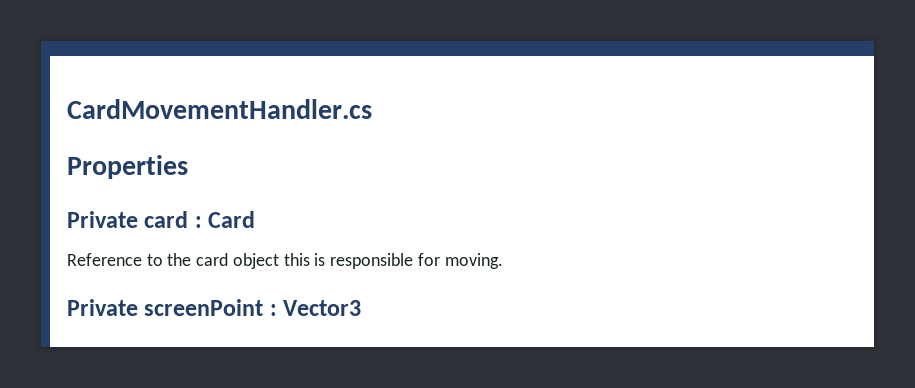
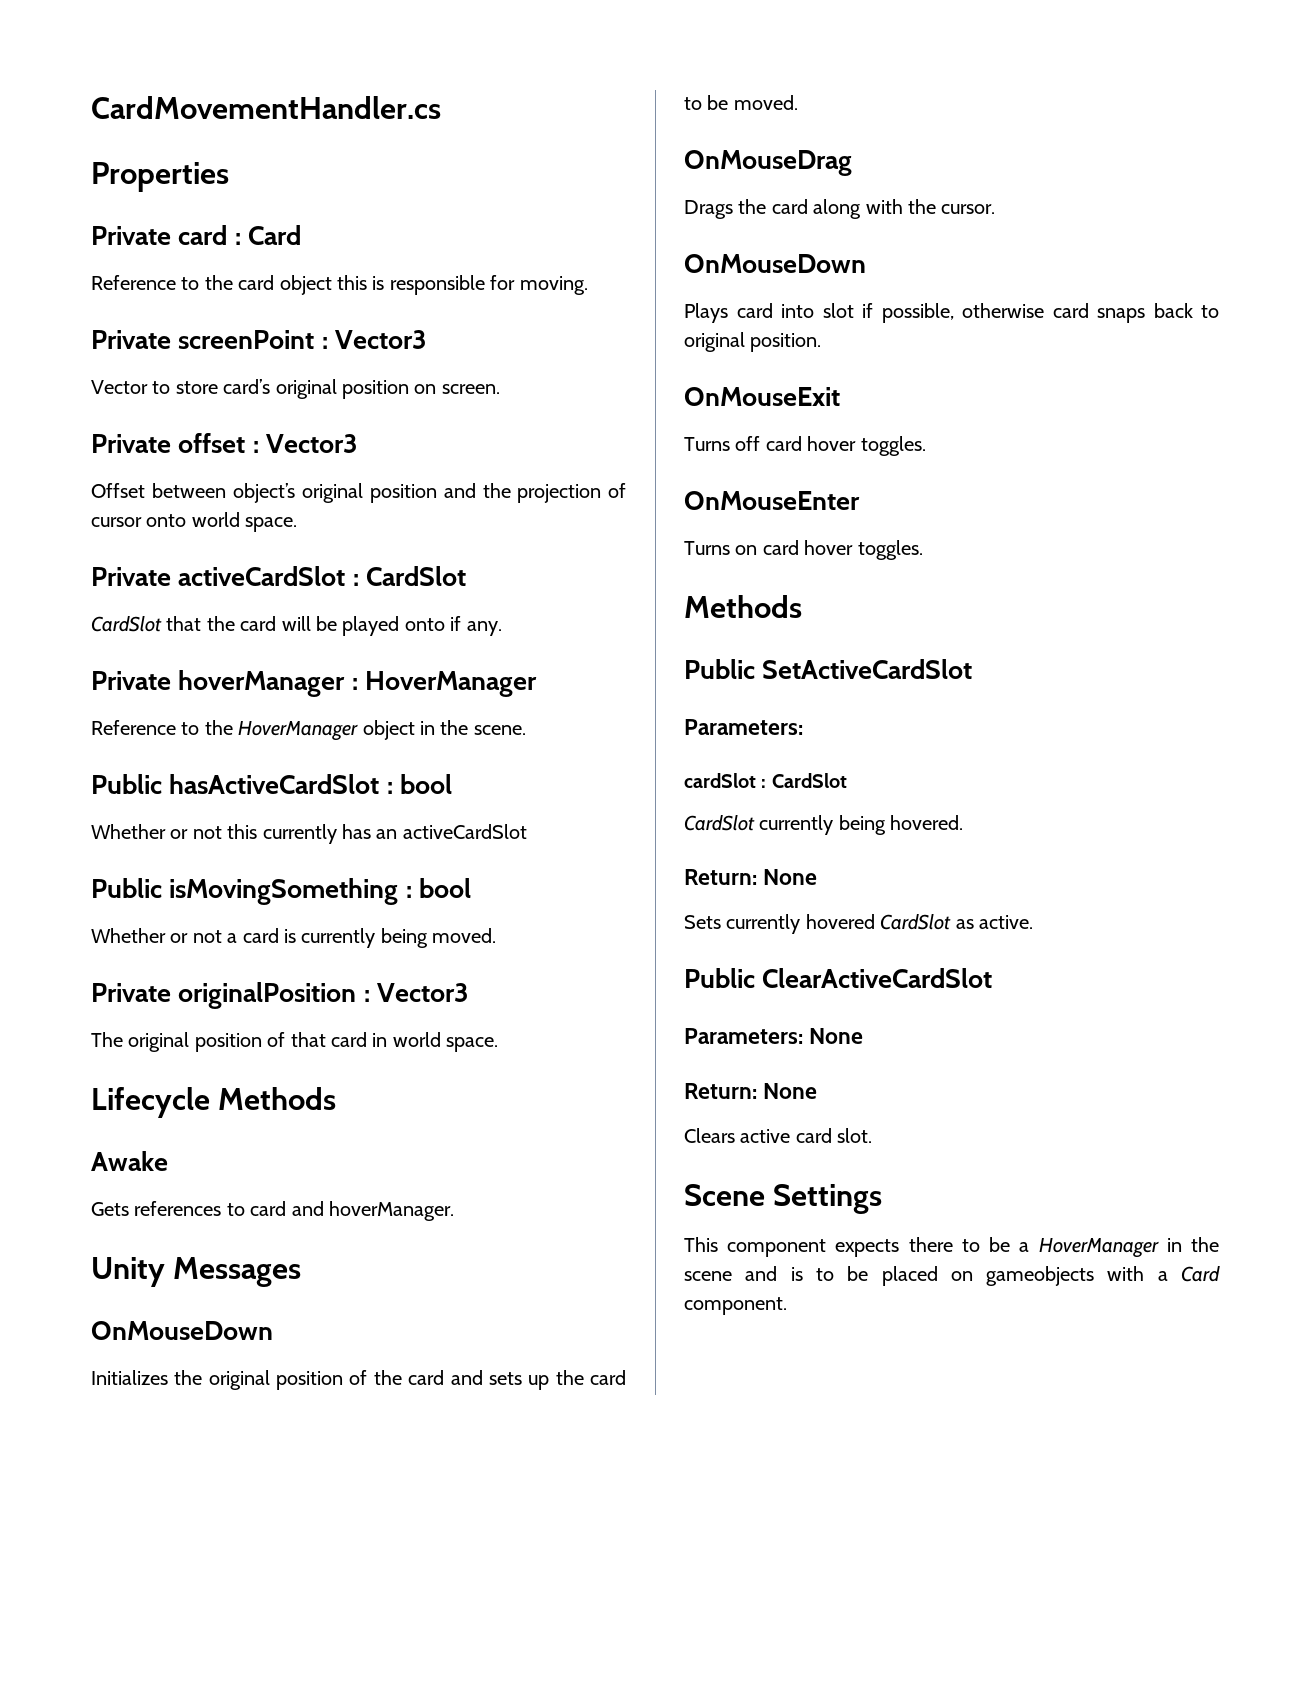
+ Vector to store card’s original position on screen.
+ Private offset : Vector3
+ Offset between object’s original position and the projection of cursor onto world space.
+ Private activeCardSlot : CardSlot
+ CardSlot that the card will be played onto if any.
+ Private hoverManager : HoverManager
+ Reference to the HoverManager object in the scene.
+ Public hasActiveCardSlot : bool
+ Whether or not this currently has an activeCardSlot
+ Public isMovingSomething : bool
+ Whether or not a card is currently being moved.
+ Private originalPosition : Vector3
+ The original position of that card in world space.
+ Lifecycle Methods
+ Awake
+ Gets references to card and hoverManager.
+ Unity Messages
+ OnMouseDown
+ Initializes the original position of the card and sets up the card to be moved.
+ OnMouseDrag
+ Drags the card along with the cursor.
+ OnMouseDown
+ Plays card into slot if possible, otherwise card snaps back to original position.
+ OnMouseExit
+ Turns off card hover toggles.
+ OnMouseEnter
+ Turns on card hover toggles.
+ Methods
+ Public SetActiveCardSlot
+ Parameters:
+ cardSlot : CardSlot
+ CardSlot currently being hovered.
+ Return: None
+ Sets currently hovered CardSlot as active.
+ Public ClearActiveCardSlot
+ Parameters: None
+ Return: None
+ Clears active card slot.
+ Scene Settings
+ This component expects there to be a HoverManager in the scene and is to be placed on gameobjects with a Card component.

